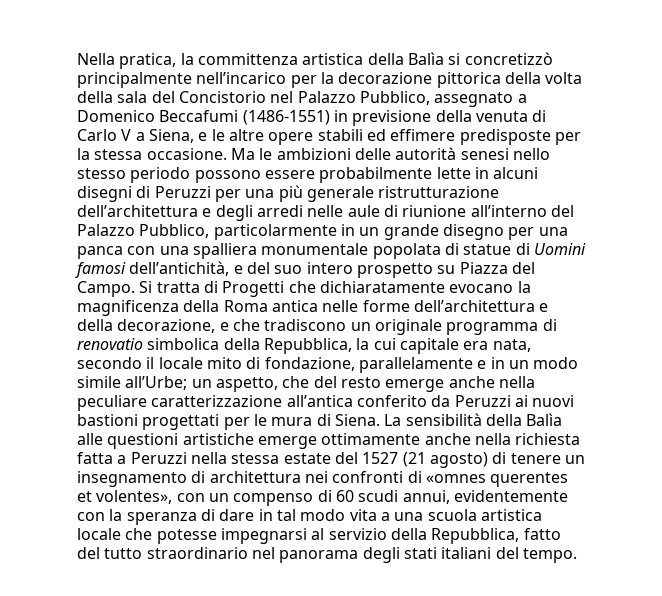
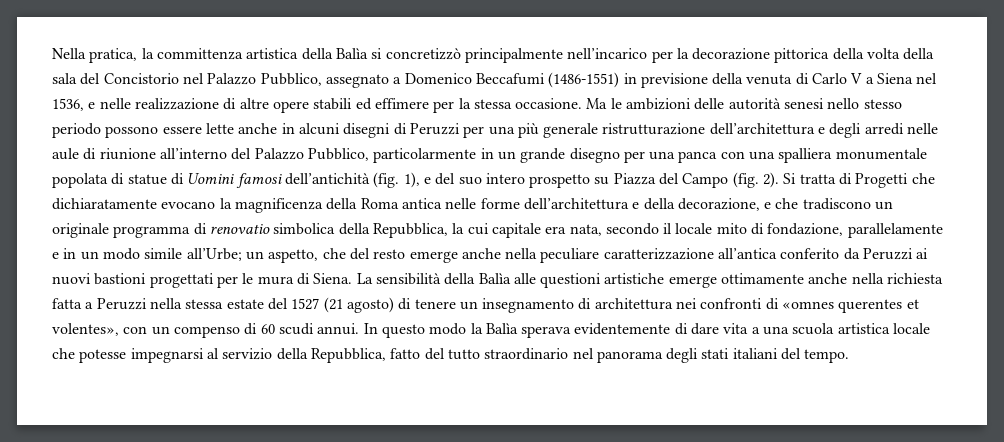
- Nella pratica, la committenza artistica della Balìa si concretizzò principalmente nell’incarico per la decorazione pittorica della volta della sala del Concistorio nel Palazzo Pubblico, assegnato a Domenico Beccafumi (1486-1551) in previsione della venuta di Carlo V a Siena, e le altre opere stabili ed effimere predisposte per la stessa occasione.
+ Nella pratica, la committenza artistica della Balìa si concretizzò principalmente nell’incarico per la decorazione pittorica della volta della sala del Concistorio nel Palazzo Pubblico, assegnato a Domenico Beccafumi (1486-1551) in previsione della venuta di Carlo V a Siena nel 1536, e nelle realizzazione di altre opere stabili ed effimere per la stessa occasione.
- Ma le ambizioni delle autorità senesi nello stesso periodo possono essere probabilmente lette in alcuni disegni di Peruzzi per una più generale ristrutturazione dell’architettura e degli arredi nelle aule di riunione all’interno del Palazzo Pubblico, particolarmente in un grande disegno per una panca con una spalliera monumentale popolata di statue di Uomini famosi dell’antichità, e del suo intero prospetto su Piazza del Campo.
+ Ma le ambizioni delle autorità senesi nello stesso periodo possono essere lette anche in alcuni disegni di Peruzzi per una più generale ristrutturazione dell’architettura e degli arredi nelle aule di riunione all’interno del Palazzo Pubblico, particolarmente in un grande disegno per una panca con una spalliera monumentale popolata di statue di Uomini famosi dell’antichità (fig. 1), e del suo intero prospetto su Piazza del Campo (fig. 2).
- La sensibilità della Balìa alle questioni artistiche emerge ottimamente anche nella richiesta fatta a Peruzzi nella stessa estate del 1527 (21 agosto) di tenere un insegnamento di architettura nei confronti di «omnes querentes et volentes», con un compenso di 60 scudi annui, evidentemente con la speranza di dare in tal modo vita a una scuola artistica locale che potesse impegnarsi al servizio della Repubblica, fatto del tutto straordinario nel panorama degli stati italiani del tempo.
+ La sensibilità della Balìa alle questioni artistiche emerge ottimamente anche nella richiesta fatta a Peruzzi nella stessa estate del 1527 (21 agosto) di tenere un insegnamento di architettura nei confronti di «omnes querentes et volentes», con un compenso di 60 scudi annui. In questo modo la Balìa sperava evidentemente di dare vita a una scuola artistica locale che potesse impegnarsi al servizio della Repubblica, fatto del tutto straordinario nel panorama degli stati italiani del tempo.

